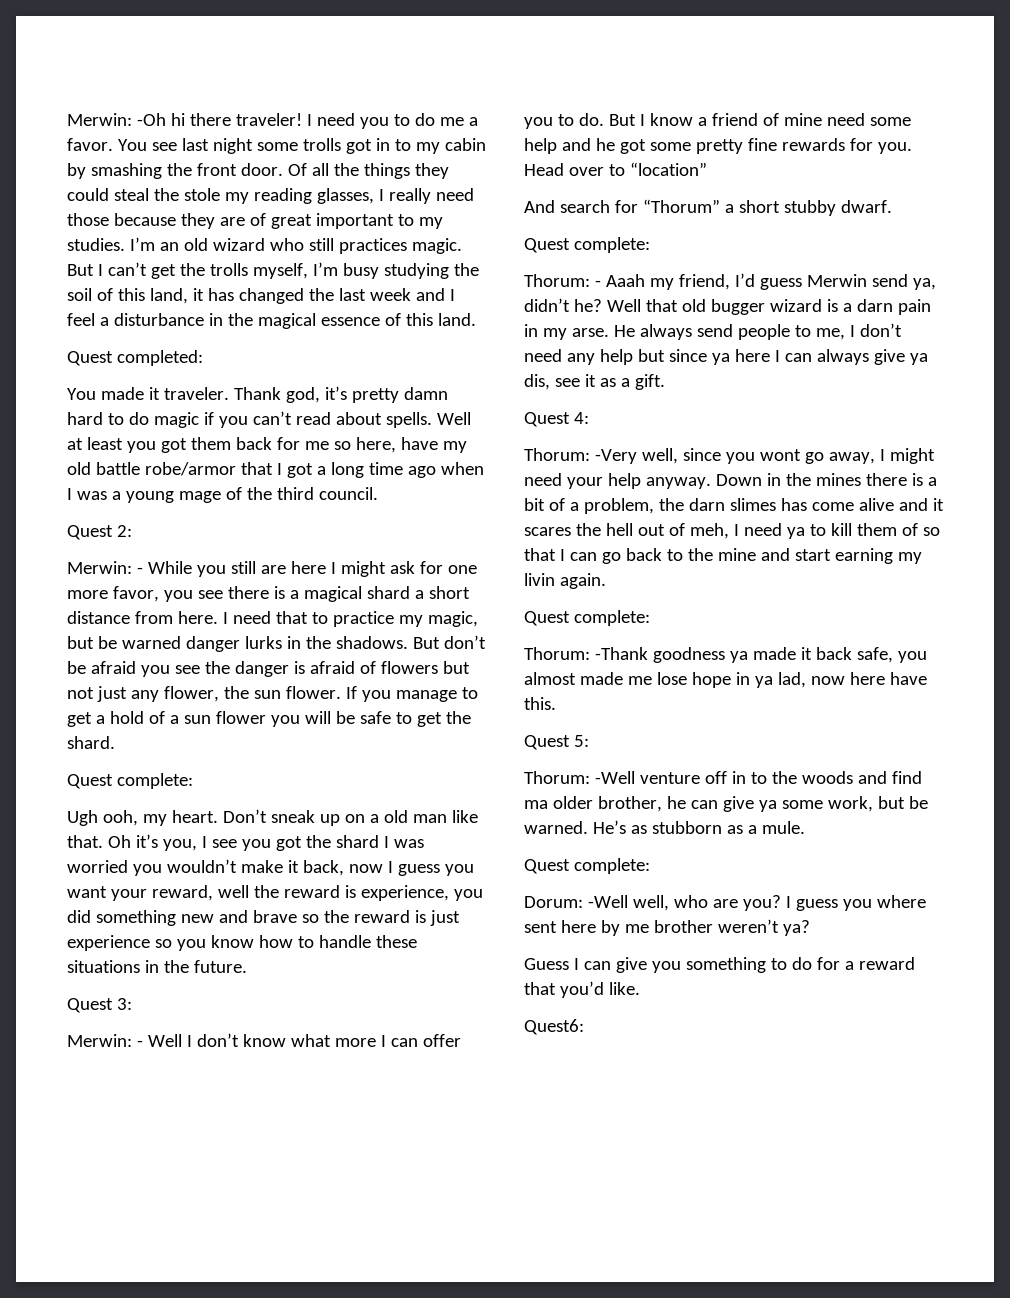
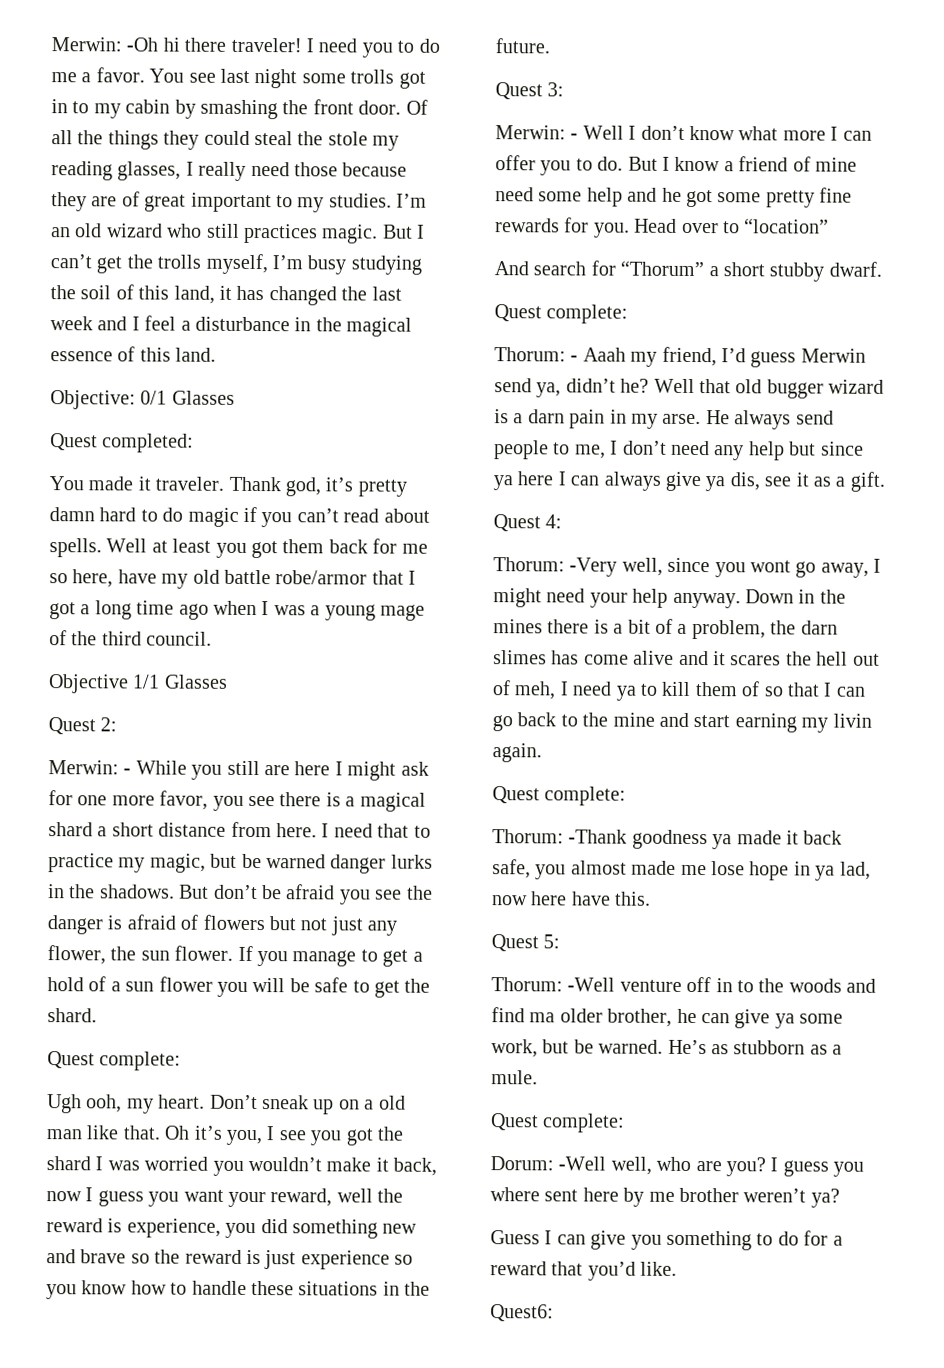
+ Objective: 0/1 Glasses
+ Objective 1/1 Glasses

